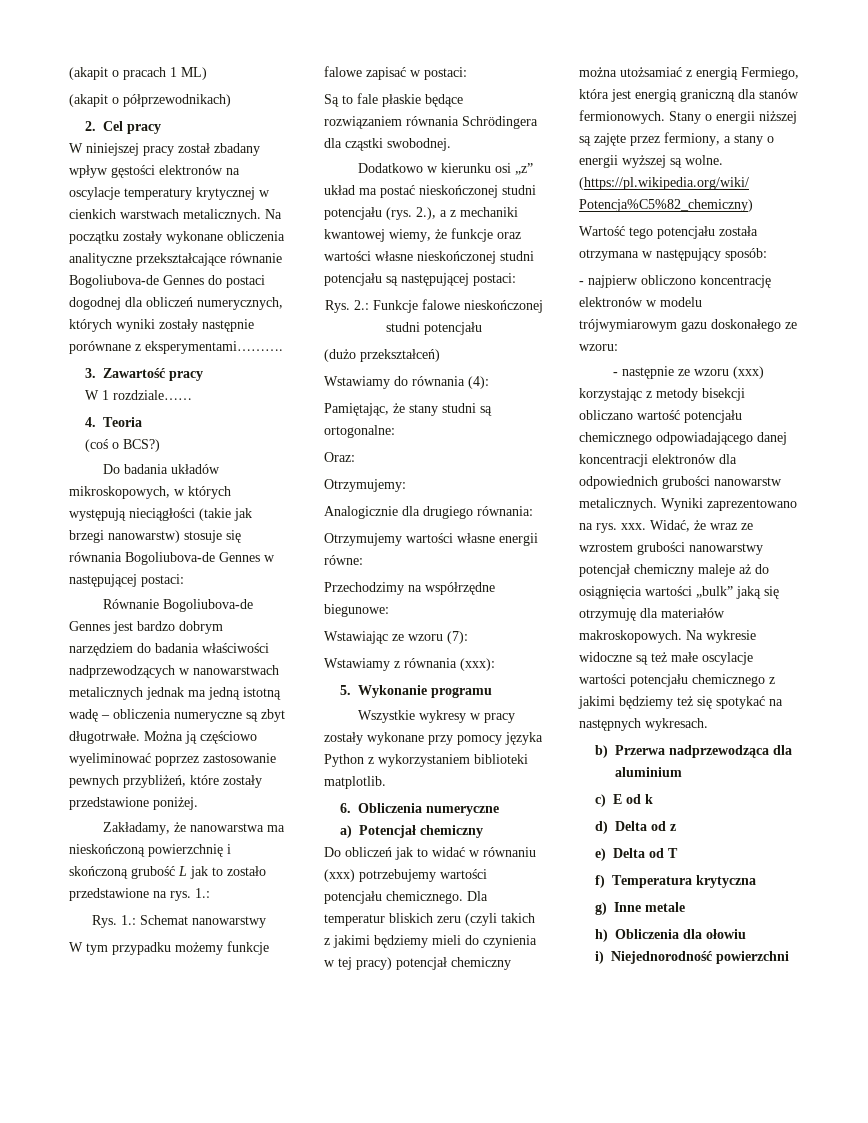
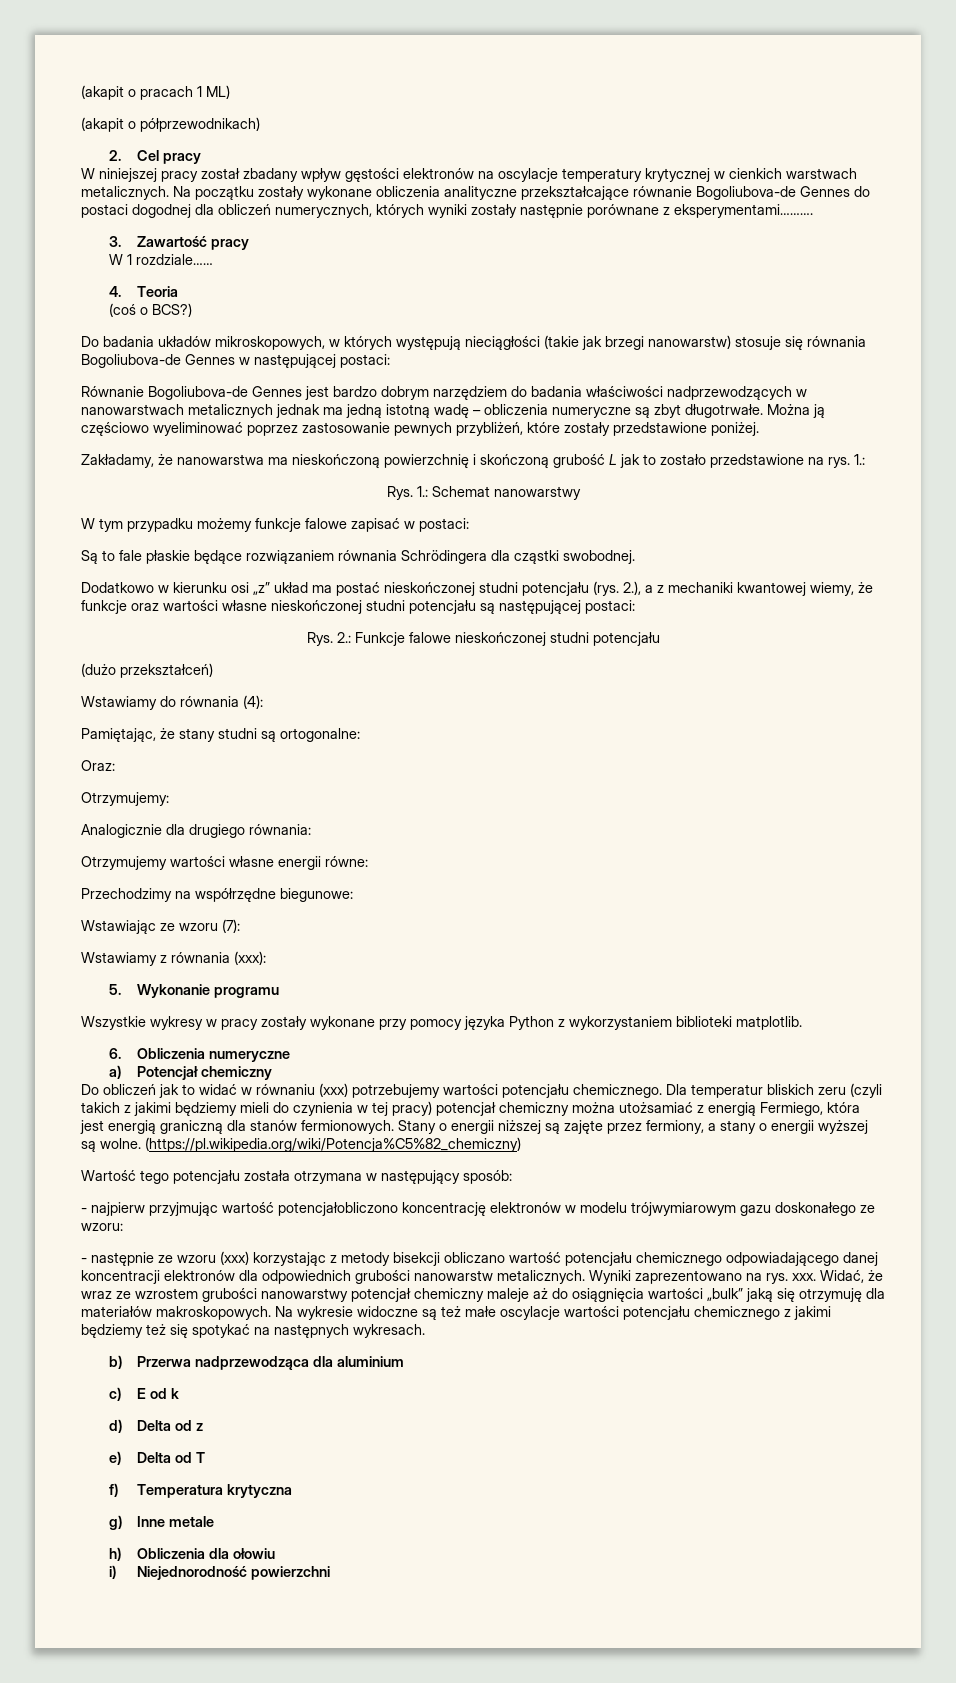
- - najpierw obliczono koncentrację elektronów w modelu trójwymiarowym gazu doskonałego ze wzoru:
+ - najpierw przyjmując wartość potencjałobliczono koncentrację elektronów w modelu trójwymiarowym gazu doskonałego ze wzoru:

